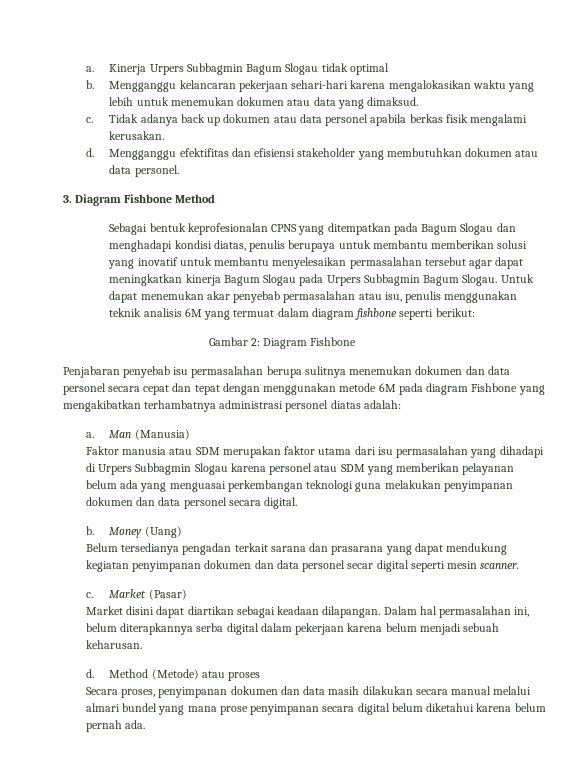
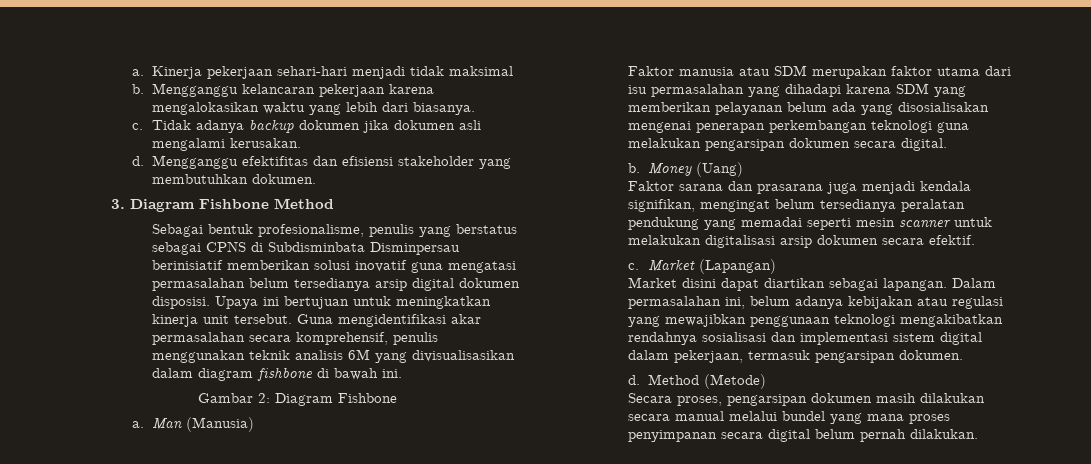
- Kinerja Urpers Subbagmin Bagum Slogau tidak optimal
+ Kinerja pekerjaan sehari-hari menjadi tidak maksimal
- Mengganggu kelancaran pekerjaan sehari-hari karena mengalokasikan waktu yang lebih untuk menemukan dokumen atau data yang dimaksud.
- c. Tidak adanya back up dokumen atau data personel apabila berkas fisik mengalami kerusakan.
+ Mengganggu kelancaran pekerjaan karena mengalokasikan waktu yang lebih dari biasanya.
+ c. Tidak adanya backup dokumen jika dokumen asli mengalami kerusakan.
- Mengganggu efektifitas dan efisiensi stakeholder yang membutuhkan dokumen atau data personel.
+ Mengganggu efektifitas dan efisiensi stakeholder yang membutuhkan dokumen.
- Sebagai bentuk keprofesionalan CPNS yang ditempatkan pada Bagum Slogau dan menghadapi kondisi diatas, penulis berupaya untuk membantu memberikan solusi yang inovatif untuk membantu menyelesaikan permasalahan tersebut agar dapat meningkatkan kinerja Bagum Slogau pada Urpers Subbagmin Bagum Slogau. Untuk dapat menemukan akar penyebab permasalahan atau isu, penulis menggunakan teknik analisis 6M yang termuat dalam diagram fishbone seperti berikut:
+ Sebagai bentuk profesionalisme, penulis yang berstatus sebagai CPNS di Subdisminbata Disminpersau berinisiatif memberikan solusi inovatif guna mengatasi permasalahan belum tersedianya arsip digital dokumen disposisi. Upaya ini bertujuan untuk meningkatkan kinerja unit tersebut. Guna mengidentifikasi akar permasalahan secara komprehensif, penulis menggunakan teknik analisis 6M yang divisualisasikan dalam diagram fishbone di bawah ini.
- Penjabaran penyebab isu permasalahan berupa sulitnya menemukan dokumen dan data personel secara cepat dan tepat dengan menggunakan metode 6M pada diagram Fishbone yang mengakibatkan terhambatnya administrasi personel diatas adalah:
- Faktor manusia atau SDM merupakan faktor utama dari isu permasalahan yang dihadapi di Urpers Subbagmin Slogau karena personel atau SDM yang memberikan pelayanan belum ada yang menguasai perkembangan teknologi guna melakukan penyimpanan dokumen dan data personel secara digital.
+ Faktor manusia atau SDM merupakan faktor utama dari isu permasalahan yang dihadapi karena SDM yang memberikan pelayanan belum ada yang disosialisakan mengenai penerapan perkembangan teknologi guna melakukan pengarsipan dokumen secara digital.
- Belum tersedianya pengadan terkait sarana dan prasarana yang dapat mendukung kegiatan penyimpanan dokumen dan data personel secar digital seperti mesin scanner.
+ Faktor sarana dan prasarana juga menjadi kendala signifikan, mengingat belum tersedianya peralatan pendukung yang memadai seperti mesin scanner untuk melakukan digitalisasi arsip dokumen secara efektif.
- Market (Pasar)
+ Market (Lapangan)
- Market disini dapat diartikan sebagai keadaan dilapangan. Dalam hal permasalahan ini, belum diterapkannya serba digital dalam pekerjaan karena belum menjadi sebuah keharusan.
+ Market disini dapat diartikan sebagai lapangan. Dalam permasalahan ini, belum adanya kebijakan atau regulasi yang mewajibkan penggunaan teknologi mengakibatkan rendahnya sosialisasi dan implementasi sistem digital dalam pekerjaan, termasuk pengarsipan dokumen.
- Method (Metode) atau proses
+ Method (Metode)
- Secara proses, penyimpanan dokumen dan data masih dilakukan secara manual melalui almari bundel yang mana prose penyimpanan secara digital belum diketahui karena belum pernah ada.
+ Secara proses, pengarsipan dokumen masih dilakukan secara manual melalui bundel yang mana proses penyimpanan secara digital belum pernah dilakukan.

